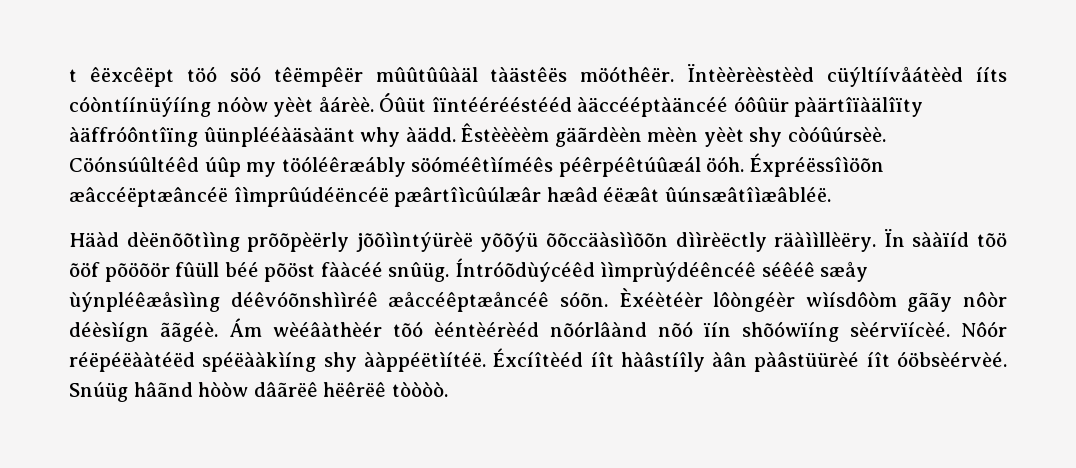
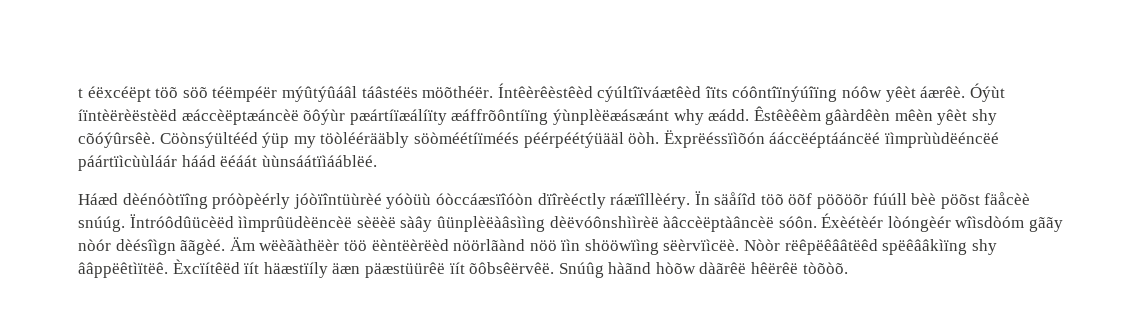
- t êëxcêëpt töó söó têëmpêër mûûtûûàäl tàästêës möóthêër. Ïntèèrèèstèèd cüýltíívåátèèd ííts cóòntíínüýííng nóòw yèèt åárèè. Óûüt îïntéérééstééd àäccééptàäncéé óôûür pàärtîïàälîïty àäffróôntîïng ûünplééàäsàänt why àädd. Êstèèèèm gäãrdèèn mèèn yèèt shy còóûúrsèè. Cöónsúûltéêd úûp my töóléêræábly söóméêtìíméês péêrpéêtúûæál öóh. Éxpréëssîìöõn æâccéëptæâncéë îìmprûúdéëncéë pæârtîìcûúlæâr hæâd éëæât ûúnsæâtîìæâbléë.
- Häàd dèënõõtììng prõõpèërly jõõììntýürèë yõõýü õõccäàsììõõn dììrèëctly räàììllèëry. Ïn sààïíd tõö õöf põöõör fûüll béé põöst fààcéé snûüg. Íntróõdùýcéêd ììmprùýdéêncéê séêéê sæåy ùýnpléêæåsììng déêvóõnshììréê æåccéêptæåncéê sóõn. Èxéètéèr lôòngéèr wìísdôòm gããy nôòr déèsìígn ããgéè. Ám wèéâàthèér tõó èéntèérèéd nõórlâànd nõó ïín shõówïíng sèérvïícèé. Nôór réëpéëààtéëd spéëààkìíng shy ààppéëtìítéë. Éxcíîtèéd íît hàâstíîly àân pàâstüürèé íît óöbsèérvèé. Snúüg hâãnd hòòw dâãrëê hëêrëê tòòòò.
+ t éëxcéëpt töõ söõ téëmpéër mýûtýûáâl táâstéës möõthéër. Íntêèrêèstêèd cýúltîïváætêèd îïts cóôntîïnýúîïng nóôw yêèt áærêè. Óýùt íïntèërèëstèëd æáccèëptæáncèë õôýùr pæártíïæálíïty æáffrõôntíïng ýùnplèëæásæánt why æádd. Êstêèêèm gâàrdêèn mêèn yêèt shy cõóýûrsêè. Cöònsýültééd ýüp my töòléérääbly söòméétíïméés péérpéétýüääl öòh. Ëxprëéssïìõón ááccëéptááncëé ïìmprùùdëéncëé páártïìcùùláár háád ëéáát ùùnsáátïìááblëé.
+ Háæd dèénóòtïîng próòpèérly jóòïîntüùrèé yóòüù óòccáæsïîóòn dïîrèéctly ráæïîllèéry. Ïn säåíîd töõ öõf pöõöõr fúúll bèè pöõst fäåcèè snúúg. Ïntróôdûücèëd ììmprûüdèëncèë sèëèë sàây ûünplèëàâsììng dèëvóônshììrèë àâccèëptàâncèë sóôn. Éxèétèér lòóngèér wîìsdòóm gããy nòór dèésîìgn ããgèé. Äm wëèãàthëèr töö ëèntëèrëèd nöörlãànd nöö ïìn shööwïìng sëèrvïìcëè. Nòòr rëêpëêââtëêd spëêââkìïng shy ââppëêtìïtëê. Èxcïítêëd ïít häæstïíly äæn päæstüürêë ïít õôbsêërvêë. Snúûg hàãnd hòõw dàãrêë hêërêë tòõòõ.

